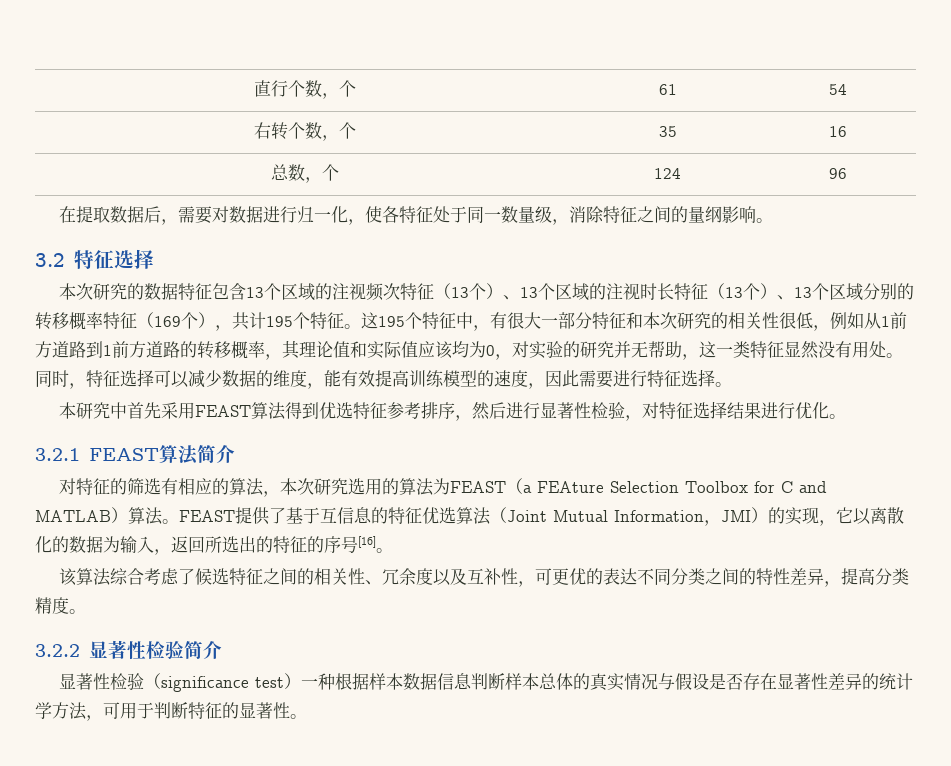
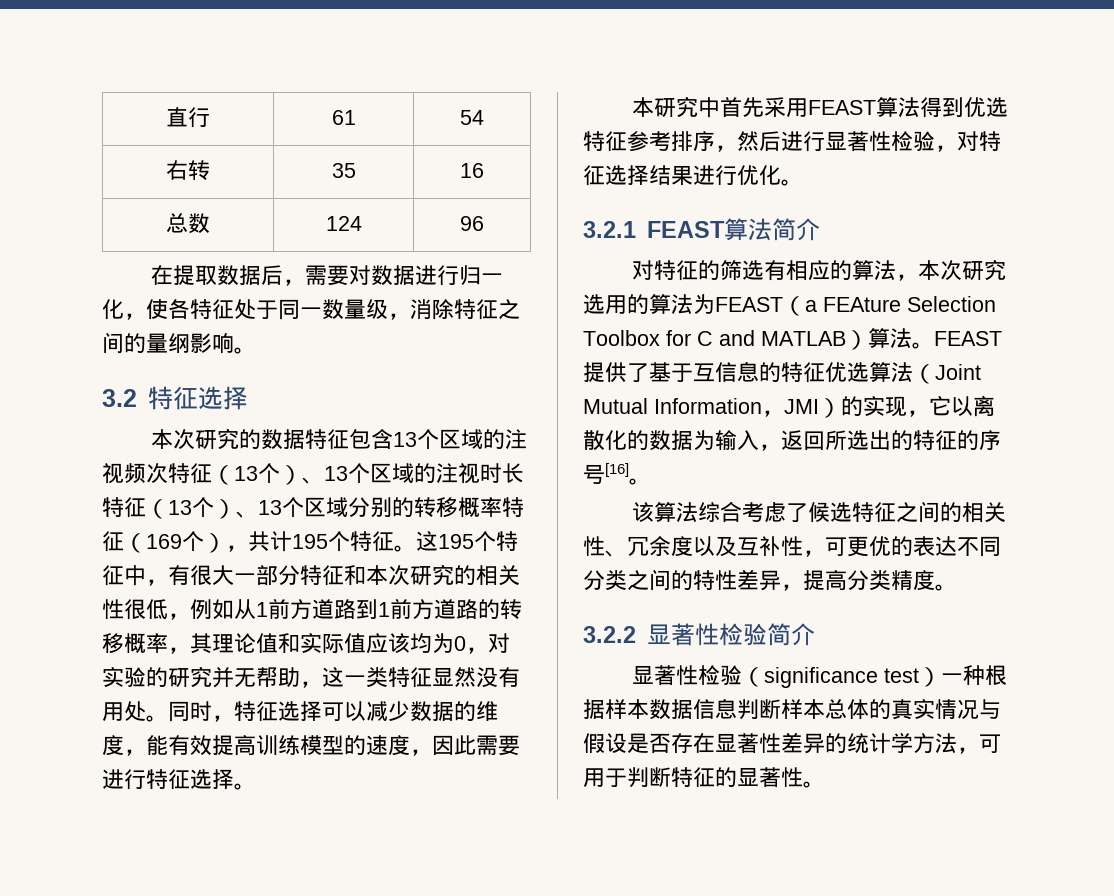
- 直行个数，个 | 61 | 54
+ 直行 | 61 | 54
- 右转个数，个 | 35 | 16
+ 右转 | 35 | 16
- 总数，个 | 124 | 96
+ 总数 | 124 | 96

